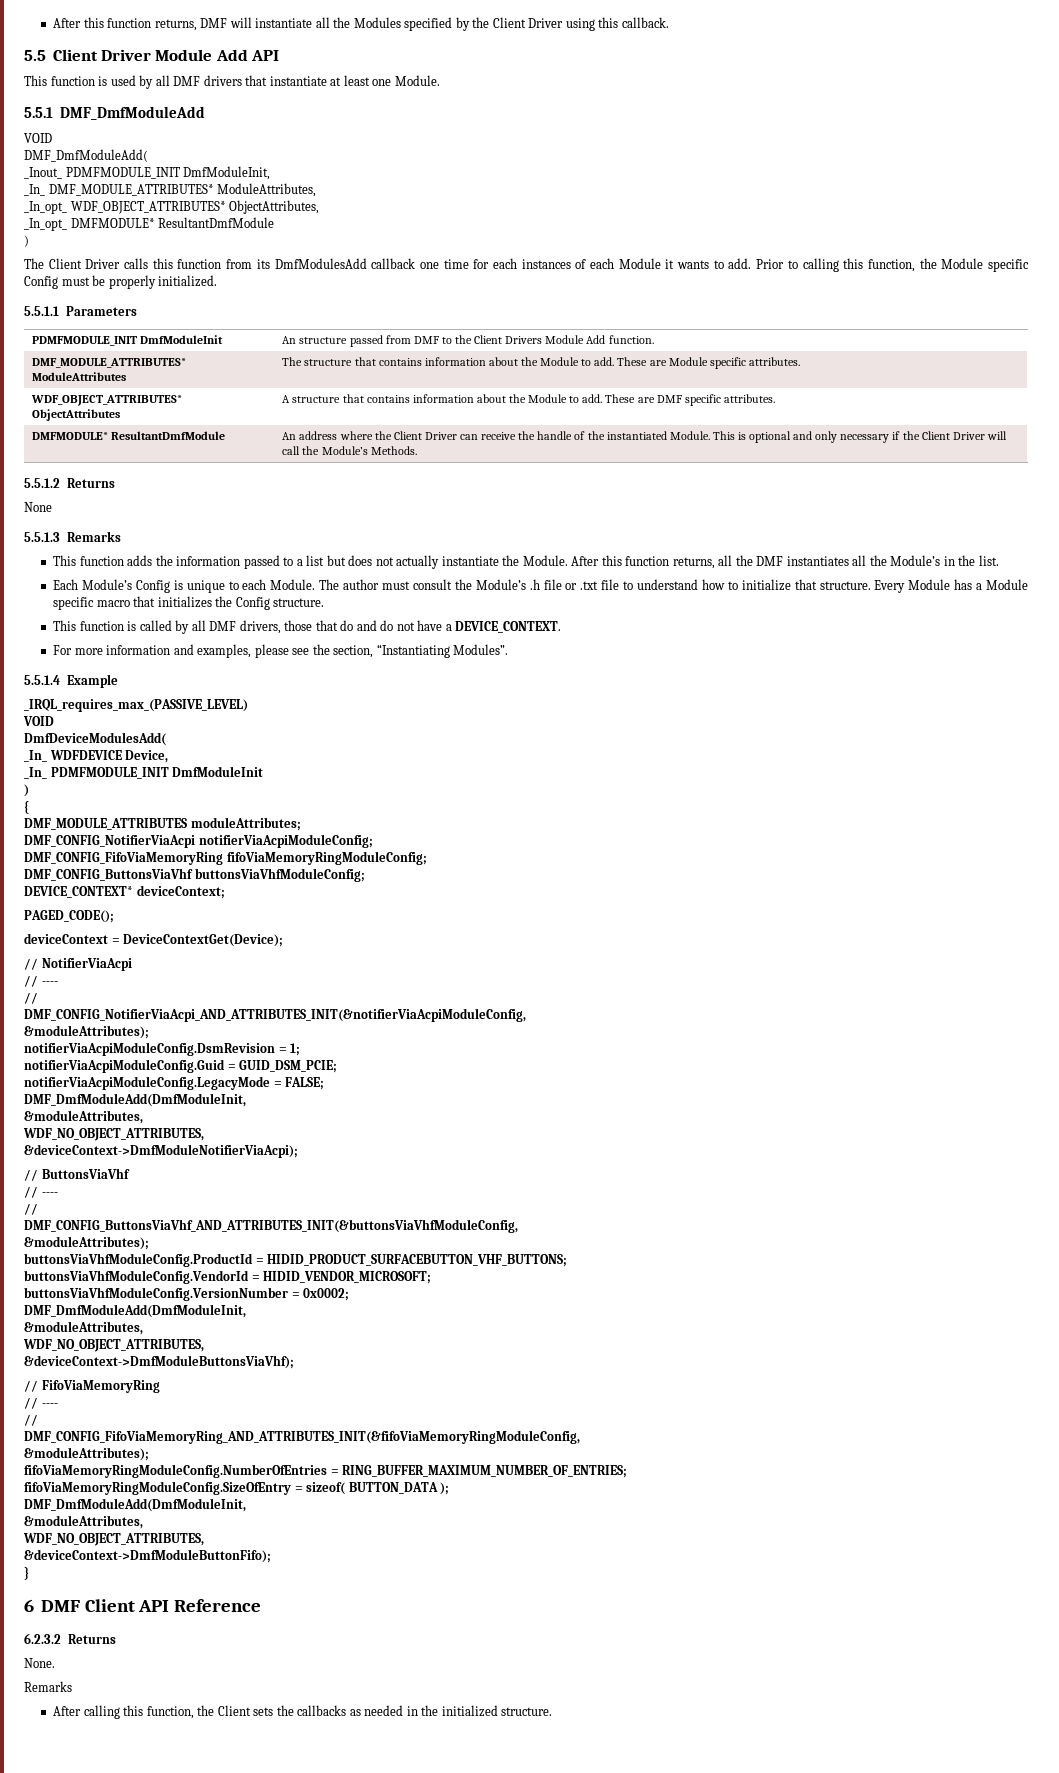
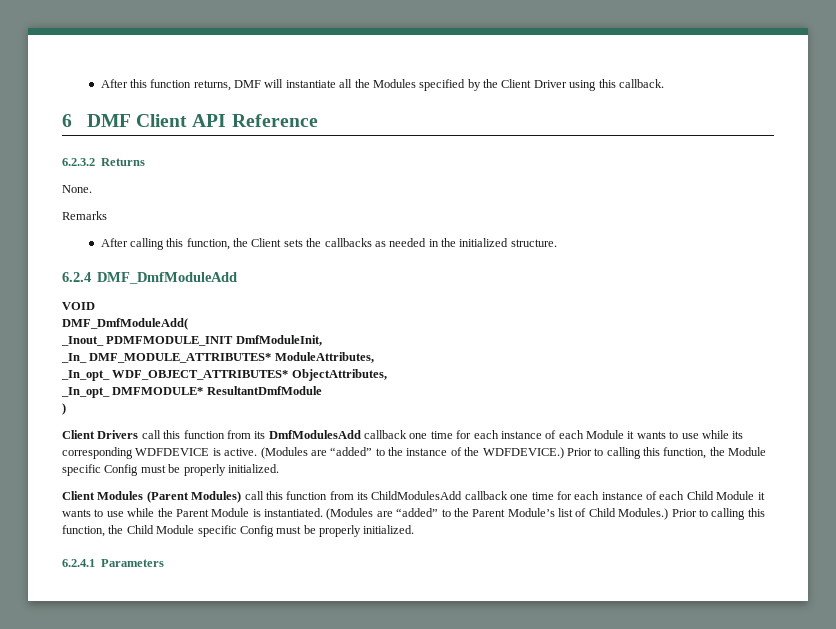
- 5.5 Client Driver Module Add API
- This function is used by all DMF drivers that instantiate at least one Module.
- 5.5.1 DMF_DmfModuleAdd
- VOID
- DMF_DmfModuleAdd(
- _Inout_ PDMFMODULE_INIT DmfModuleInit,
- _In_ DMF_MODULE_ATTRIBUTES* ModuleAttributes,
- _In_opt_ WDF_OBJECT_ATTRIBUTES* ObjectAttributes,
- _In_opt_ DMFMODULE* ResultantDmfModule
- )
- The Client Driver calls this function from its DmfModulesAdd callback one time for each instances of each Module it wants to add. Prior to calling this function, the Module specific Config must be properly initialized.
- 5.5.1.1 Parameters
- PDMFMODULE_INIT DmfModuleInit | An structure passed from DMF to the Client Drivers Module Add function.
- DMF_MODULE_ATTRIBUTES* ModuleAttributes | The structure that contains information about the Module to add. These are Module specific attributes.
- WDF_OBJECT_ATTRIBUTES* ObjectAttributes | A structure that contains information about the Module to add. These are DMF specific attributes.
- DMFMODULE* ResultantDmfModule | An address where the Client Driver can receive the handle of the instantiated Module. This is optional and only necessary if the Client Driver will call the Module’s Methods.
- 5.5.1.2 Returns
- None
- 5.5.1.3 Remarks
- This function adds the information passed to a list but does not actually instantiate the Module. After this function returns, all the DMF instantiates all the Module’s in the list.
- Each Module’s Config is unique to each Module. The author must consult the Module’s .h file or .txt file to understand how to initialize that structure. Every Module has a Module specific macro that initializes the Config structure.
- This function is called by all DMF drivers, those that do and do not have a DEVICE_CONTEXT.
- For more information and examples, please see the section, “Instantiating Modules”.
- 5.5.1.4 Example
- _IRQL_requires_max_(PASSIVE_LEVEL)
- VOID
- DmfDeviceModulesAdd(
- _In_ WDFDEVICE Device,
- _In_ PDMFMODULE_INIT DmfModuleInit
- )
- {
- DMF_MODULE_ATTRIBUTES moduleAttributes;
- DMF_CONFIG_NotifierViaAcpi notifierViaAcpiModuleConfig;
- DMF_CONFIG_FifoViaMemoryRing fifoViaMemoryRingModuleConfig;
- DMF_CONFIG_ButtonsViaVhf buttonsViaVhfModuleConfig;
- DEVICE_CONTEXT* deviceContext;
- PAGED_CODE();
- deviceContext = DeviceContextGet(Device);
- // NotifierViaAcpi
- // ----
- //
- DMF_CONFIG_NotifierViaAcpi_AND_ATTRIBUTES_INIT(&notifierViaAcpiModuleConfig,
- &moduleAttributes);
- notifierViaAcpiModuleConfig.DsmRevision = 1;
- notifierViaAcpiModuleConfig.Guid = GUID_DSM_PCIE;
- notifierViaAcpiModuleConfig.LegacyMode = FALSE;
- DMF_DmfModuleAdd(DmfModuleInit,
- &moduleAttributes,
- WDF_NO_OBJECT_ATTRIBUTES,
- &deviceContext->DmfModuleNotifierViaAcpi);
- // ButtonsViaVhf
- // ----
- //
- DMF_CONFIG_ButtonsViaVhf_AND_ATTRIBUTES_INIT(&buttonsViaVhfModuleConfig,
- &moduleAttributes);
- buttonsViaVhfModuleConfig.ProductId = HIDID_PRODUCT_SURFACEBUTTON_VHF_BUTTONS;
- buttonsViaVhfModuleConfig.VendorId = HIDID_VENDOR_MICROSOFT;
- buttonsViaVhfModuleConfig.VersionNumber = 0x0002;
- DMF_DmfModuleAdd(DmfModuleInit,
- &moduleAttributes,
- WDF_NO_OBJECT_ATTRIBUTES,
- &deviceContext->DmfModuleButtonsViaVhf);
- // FifoViaMemoryRing
- // ----
- //
- DMF_CONFIG_FifoViaMemoryRing_AND_ATTRIBUTES_INIT(&fifoViaMemoryRingModuleConfig,
- &moduleAttributes);
- fifoViaMemoryRingModuleConfig.NumberOfEntries = RING_BUFFER_MAXIMUM_NUMBER_OF_ENTRIES;
- fifoViaMemoryRingModuleConfig.SizeOfEntry = sizeof( BUTTON_DATA );
- DMF_DmfModuleAdd(DmfModuleInit,
- &moduleAttributes,
- WDF_NO_OBJECT_ATTRIBUTES,
- &deviceContext->DmfModuleButtonFifo);
- }
+ 6.2.4 DMF_DmfModuleAdd
+ VOID
+ DMF_DmfModuleAdd(
+ _Inout_ PDMFMODULE_INIT DmfModuleInit,
+ _In_ DMF_MODULE_ATTRIBUTES* ModuleAttributes,
+ _In_opt_ WDF_OBJECT_ATTRIBUTES* ObjectAttributes,
+ _In_opt_ DMFMODULE* ResultantDmfModule
+ )
+ Client Drivers call this function from its DmfModulesAdd callback one time for each instance of each Module it wants to use while its corresponding WDFDEVICE is active. (Modules are “added” to the instance of the WDFDEVICE.) Prior to calling this function, the Module specific Config must be properly initialized.
+ Client Modules (Parent Modules) call this function from its ChildModulesAdd callback one time for each instance of each Child Module it wants to use while the Parent Module is instantiated. (Modules are “added” to the Parent Module’s list of Child Modules.) Prior to calling this function, the Child Module specific Config must be properly initialized.
+ 6.2.4.1 Parameters

